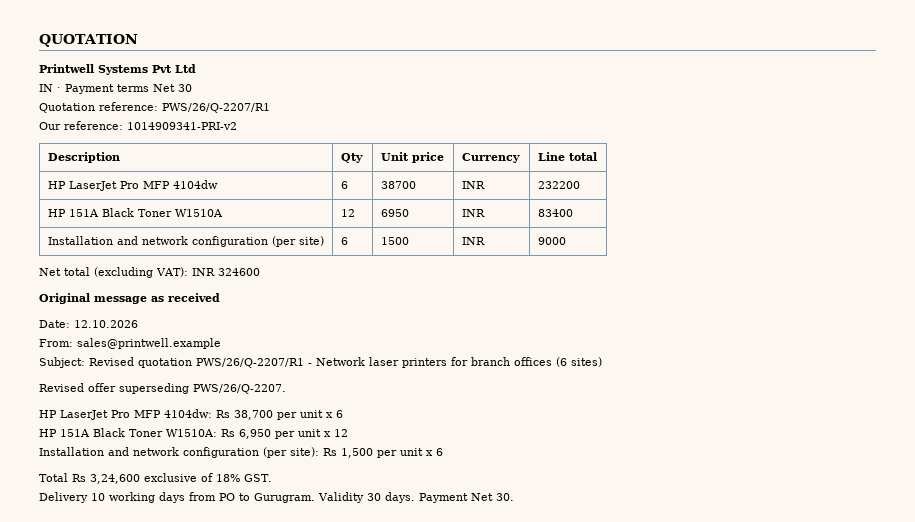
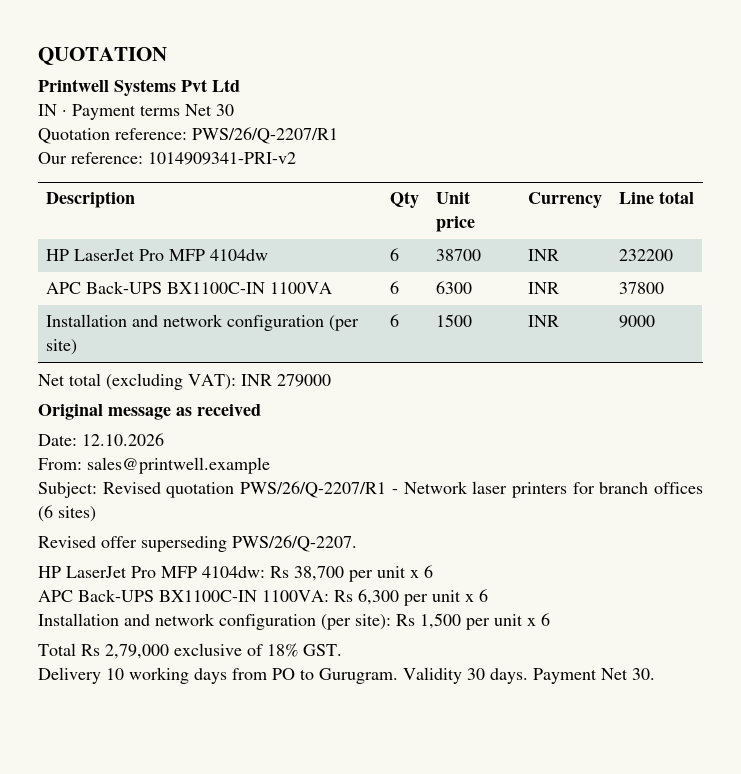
- HP 151A Black Toner W1510A | 12 | 6950 | INR | 83400
+ APC Back-UPS BX1100C-IN 1100VA | 6 | 6300 | INR | 37800
- Net total (excluding VAT): INR 324600
+ Net total (excluding VAT): INR 279000
- HP 151A Black Toner W1510A: Rs 6,950 per unit x 12
+ APC Back-UPS BX1100C-IN 1100VA: Rs 6,300 per unit x 6
- Total Rs 3,24,600 exclusive of 18% GST.
+ Total Rs 2,79,000 exclusive of 18% GST.

